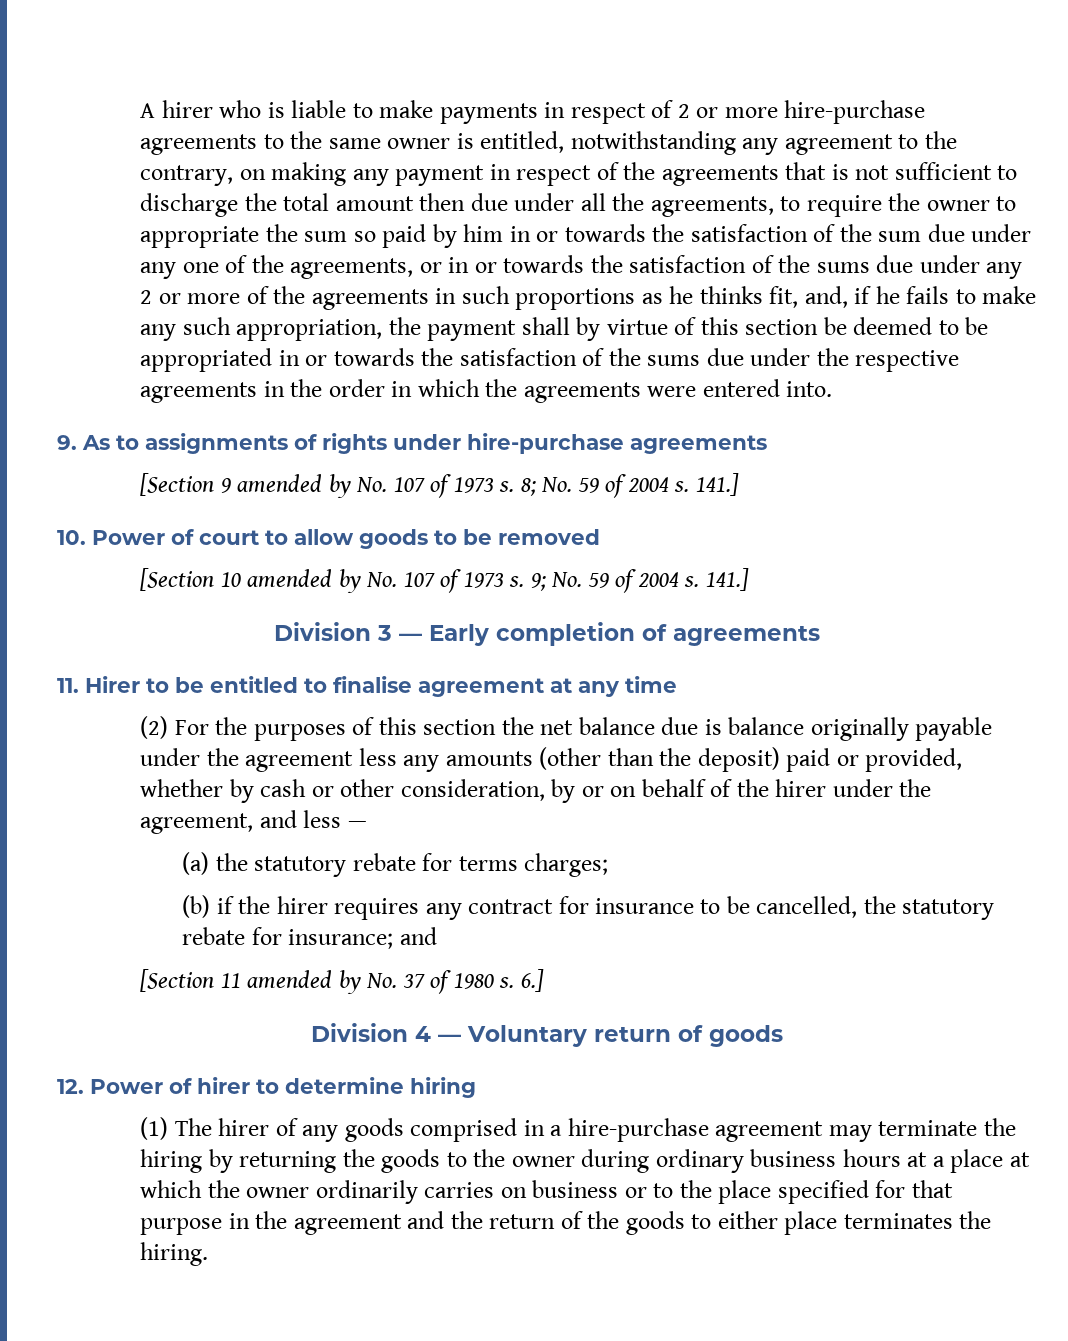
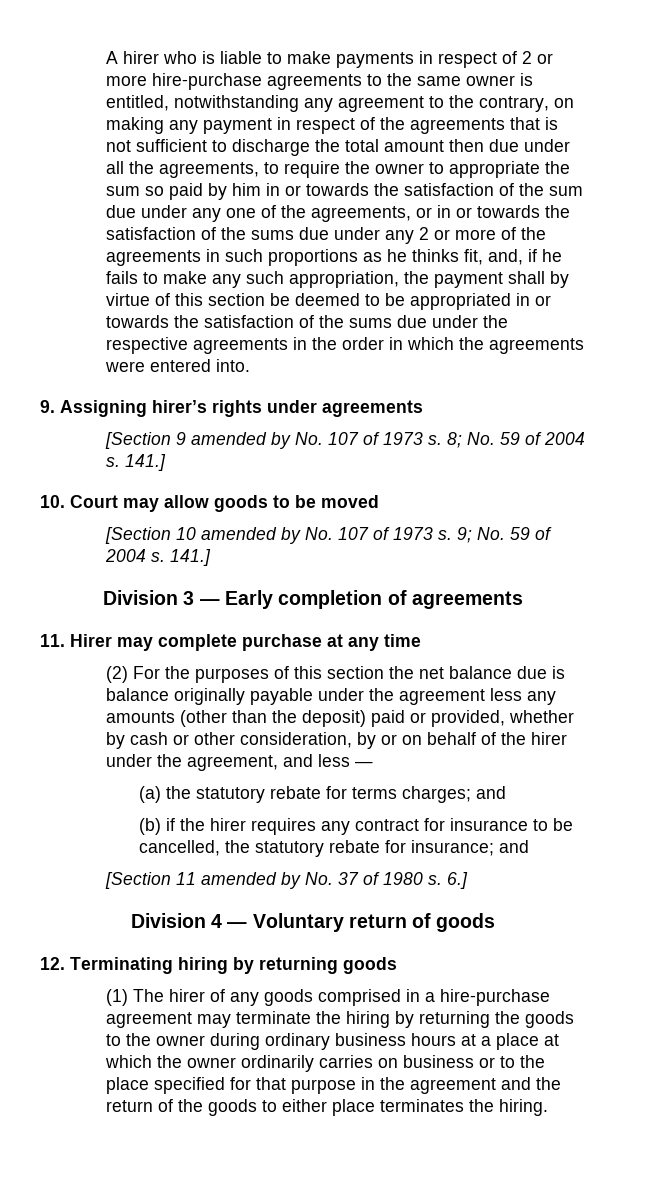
- 9. As to assignments of rights under hire-purchase agreements
+ 9. Assigning hirer’s rights under agreements
- 10. Power of court to allow goods to be removed
+ 10. Court may allow goods to be moved
- 11. Hirer to be entitled to finalise agreement at any time
+ 11. Hirer may complete purchase at any time
- (a) the statutory rebate for terms charges;
+ (a) the statutory rebate for terms charges; and
- 12. Power of hirer to determine hiring
+ 12. Terminating hiring by returning goods

